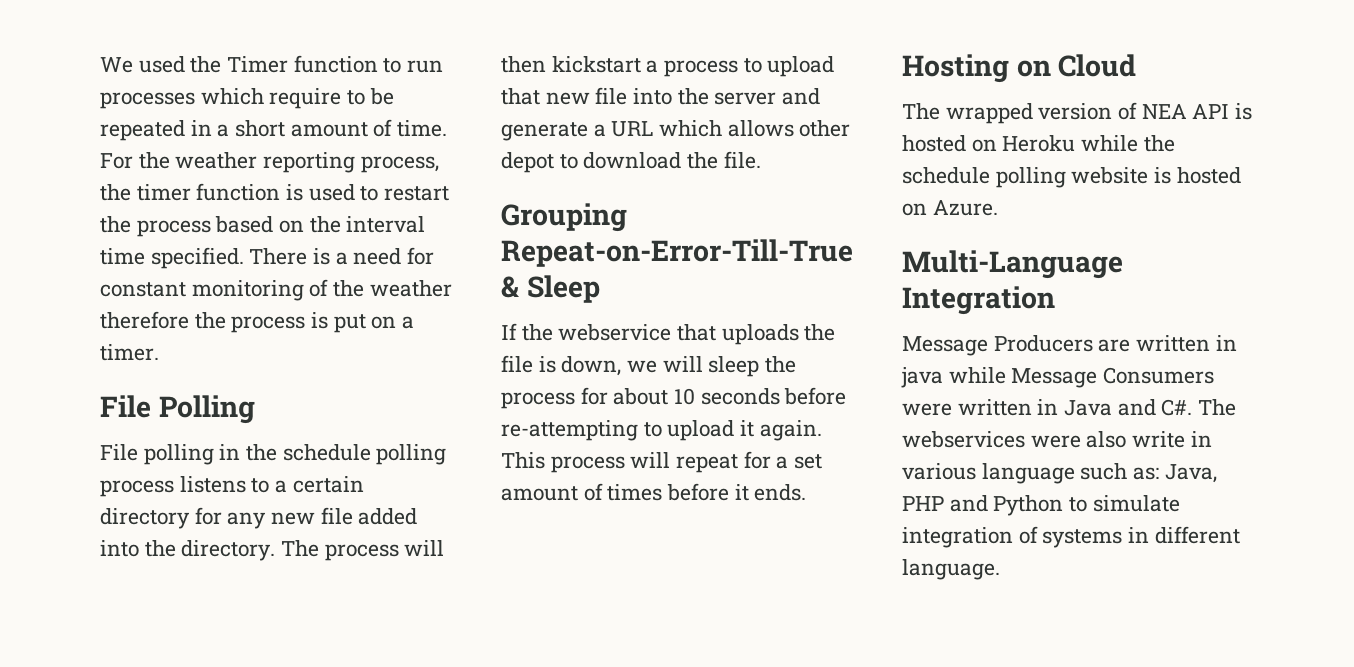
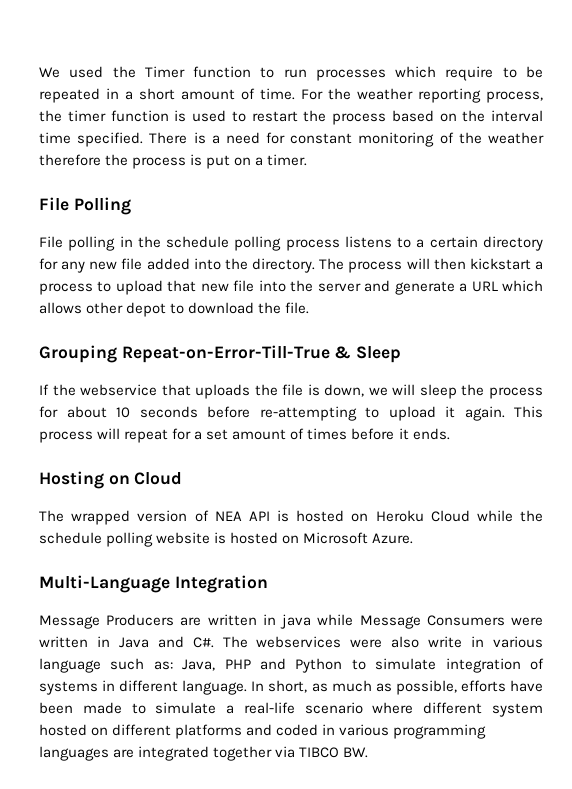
- The wrapped version of NEA API is hosted on Heroku while the schedule polling website is hosted on Azure.
+ The wrapped version of NEA API is hosted on Heroku Cloud while the schedule polling website is hosted on Microsoft Azure.
+ In short, as much as possible, efforts have been made to simulate a real-life scenario where different system hosted on different platforms and coded in various programming languages are integrated together via TIBCO BW.

